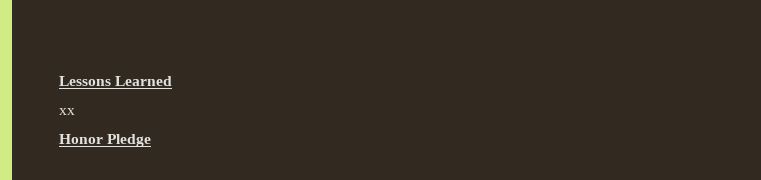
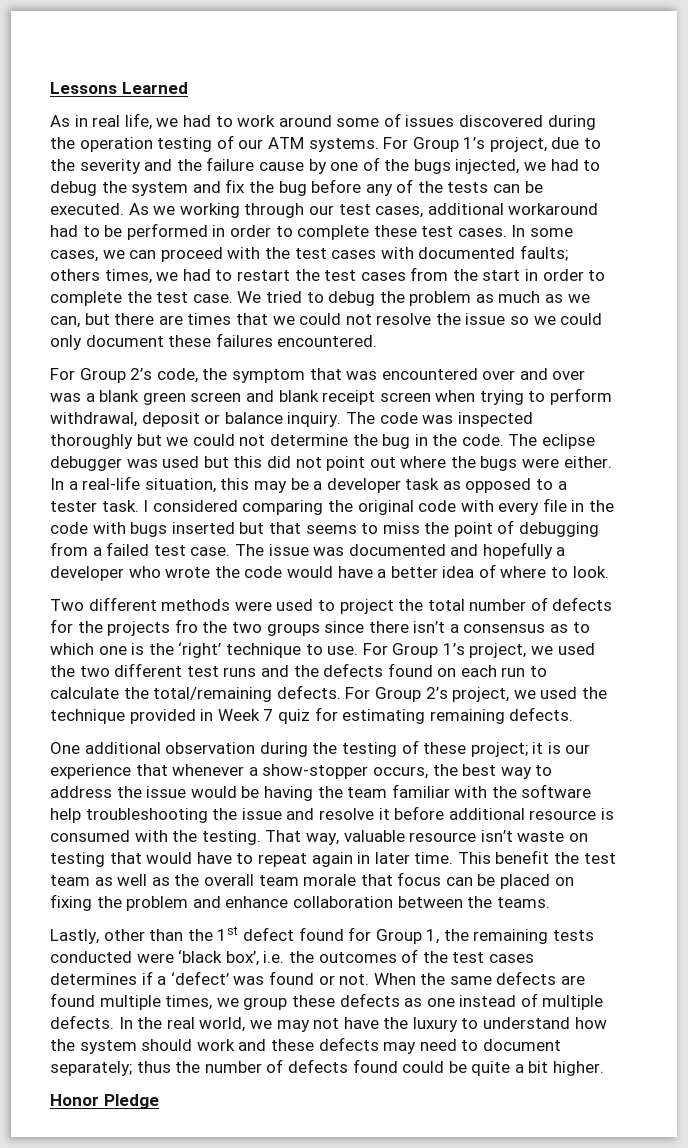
- xx
+ As in real life, we had to work around some of issues discovered during the operation testing of our ATM systems. For Group 1’s project, due to the severity and the failure cause by one of the bugs injected, we had to debug the system and fix the bug before any of the tests can be executed. As we working through our test cases, additional workaround had to be performed in order to complete these test cases. In some cases, we can proceed with the test cases with documented faults; others times, we had to restart the test cases from the start in order to complete the test case. We tried to debug the problem as much as we can, but there are times that we could not resolve the issue so we could only document these failures encountered.
+ For Group 2’s code, the symptom that was encountered over and over was a blank green screen and blank receipt screen when trying to perform withdrawal, deposit or balance inquiry. The code was inspected thoroughly but we could not determine the bug in the code. The eclipse debugger was used but this did not point out where the bugs were either. In a real-life situation, this may be a developer task as opposed to a tester task. I considered comparing the original code with every file in the code with bugs inserted but that seems to miss the point of debugging from a failed test case. The issue was documented and hopefully a developer who wrote the code would have a better idea of where to look.
+ Two different methods were used to project the total number of defects for the projects fro the two groups since there isn’t a consensus as to which one is the ‘right’ technique to use. For Group 1’s project, we used the two different test runs and the defects found on each run to calculate the total/remaining defects. For Group 2’s project, we used the technique provided in Week 7 quiz for estimating remaining defects.
+ One additional observation during the testing of these project; it is our experience that whenever a show-stopper occurs, the best way to address the issue would be having the team familiar with the software help troubleshooting the issue and resolve it before additional resource is consumed with the testing. That way, valuable resource isn’t waste on testing that would have to repeat again in later time. This benefit the test team as well as the overall team morale that focus can be placed on fixing the problem and enhance collaboration between the teams.
+ Lastly, other than the 1st defect found for Group 1, the remaining tests conducted were ‘black box’, i.e. the outcomes of the test cases determines if a ‘defect’ was found or not. When the same defects are found multiple times, we group these defects as one instead of multiple defects. In the real world, we may not have the luxury to understand how the system should work and these defects may need to document separately; thus the number of defects found could be quite a bit higher.

